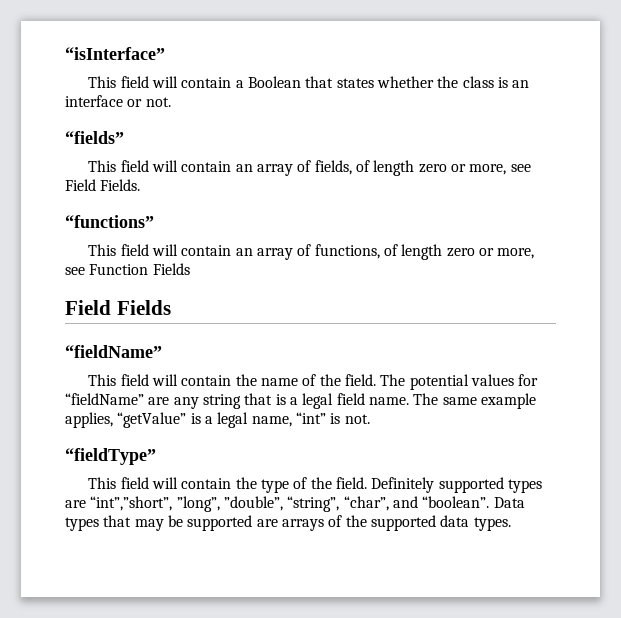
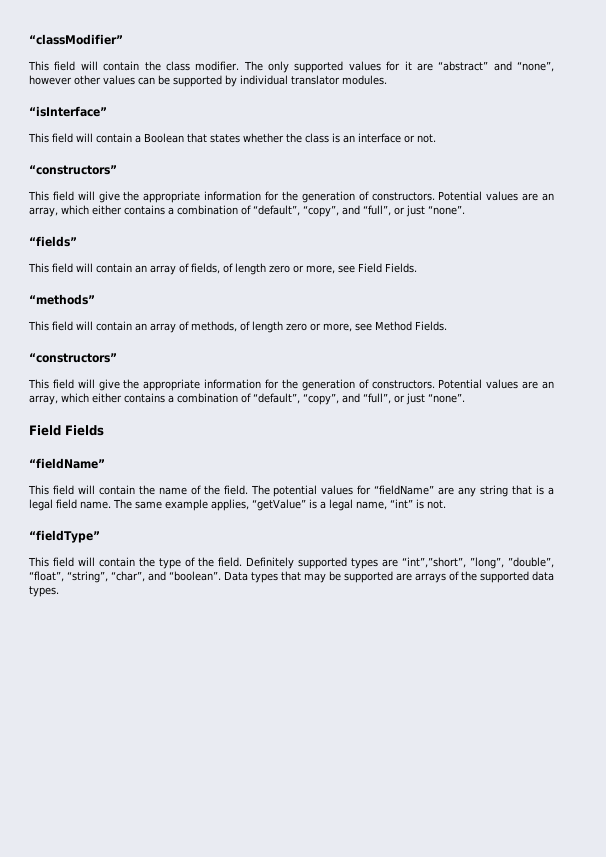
+ “classModifier”
+ This field will contain the class modifier. The only supported values for it are “abstract” and “none”, however other values can be supported by individual translator modules.
  This field will contain a Boolean that states whether the class is an interface or not.
+ “constructors”
+ This field will give the appropriate information for the generation of constructors. Potential values are an array, which either contains a combination of “default”, “copy”, and “full”, or just “none”.
- “functions”
- This field will contain an array of functions, of length zero or more, see Function Fields
+ “methods”
+ This field will contain an array of methods, of length zero or more, see Method Fields.
+ “constructors”
+ This field will give the appropriate information for the generation of constructors. Potential values are an array, which either contains a combination of “default”, “copy”, and “full”, or just “none”.
- Definitely supported types are “int”,”short”, ”long”, ”double”, “string”, “char”, and “boolean”.
+ Definitely supported types are “int”,”short”, ”long”, ”double”, “float”, “string”, “char”, and “boolean”.

